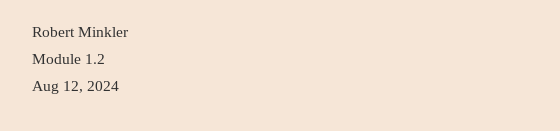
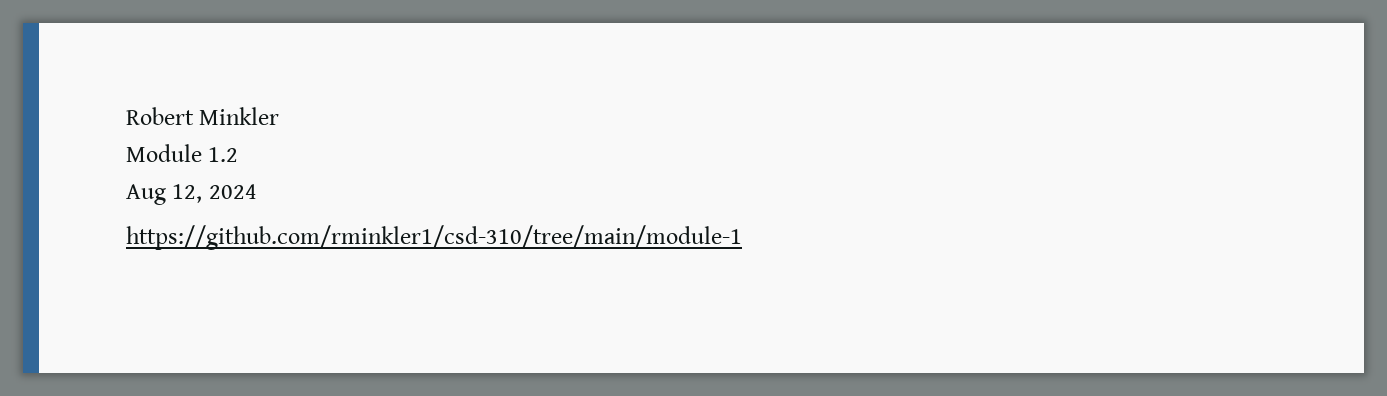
+ https://github.com/rminkler1/csd-310/tree/main/module-1

